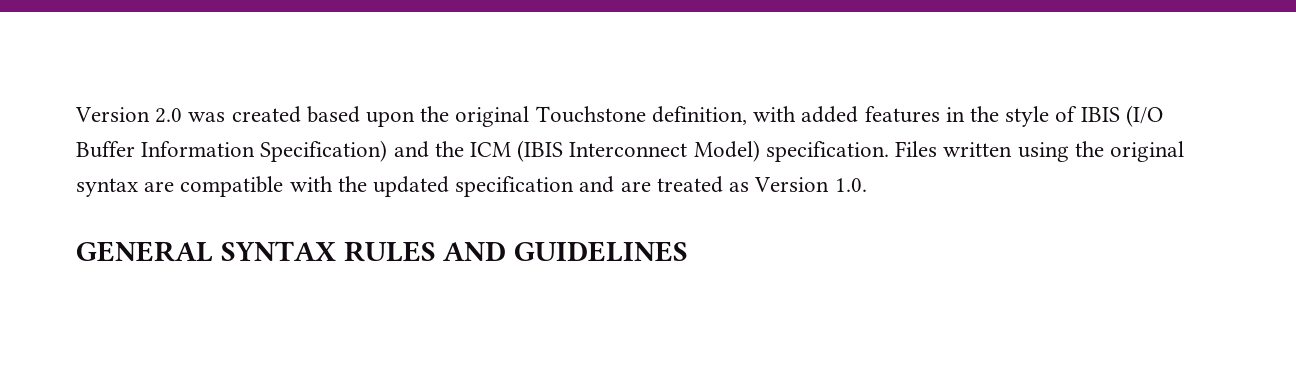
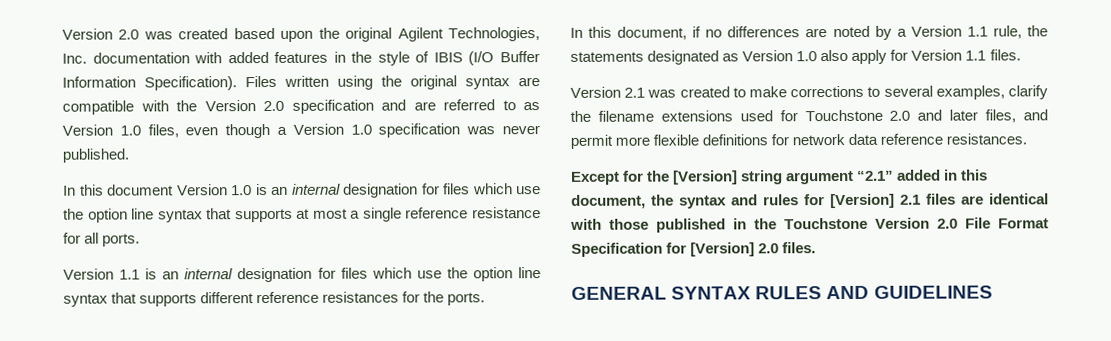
- Version 2.0 was created based upon the original Touchstone definition, with added features in the style of IBIS (I/O Buffer Information Specification) and the ICM (IBIS Interconnect Model) specification.
+ Version 2.0 was created based upon the original Agilent Technologies, Inc. documentation with added features in the style of IBIS (I/O Buffer Information Specification).
- Files written using the original syntax are compatible with the updated specification and are treated as Version 1.0.
+ Files written using the original syntax are compatible with the Version 2.0 specification and are referred to as Version 1.0 files, even though a Version 1.0 specification was never published.
+ In this document Version 1.0 is an internal designation for files which use the option line syntax that supports at most a single reference resistance for all ports.
+ Version 1.1 is an internal designation for files which use the option line syntax that supports different reference resistances for the ports.
+ In this document, if no differences are noted by a Version 1.1 rule, the statements designated as Version 1.0 also apply for Version 1.1 files.
+ Version 2.1 was created to make corrections to several examples, clarify the filename extensions used for Touchstone 2.0 and later files, and permit more flexible definitions for network data reference resistances.
+ Except for the [Version] string argument “2.1” added in this document, the syntax and rules for [Version] 2.1 files are identical with those published in the Touchstone Version 2.0 File Format Specification for [Version] 2.0 files.

